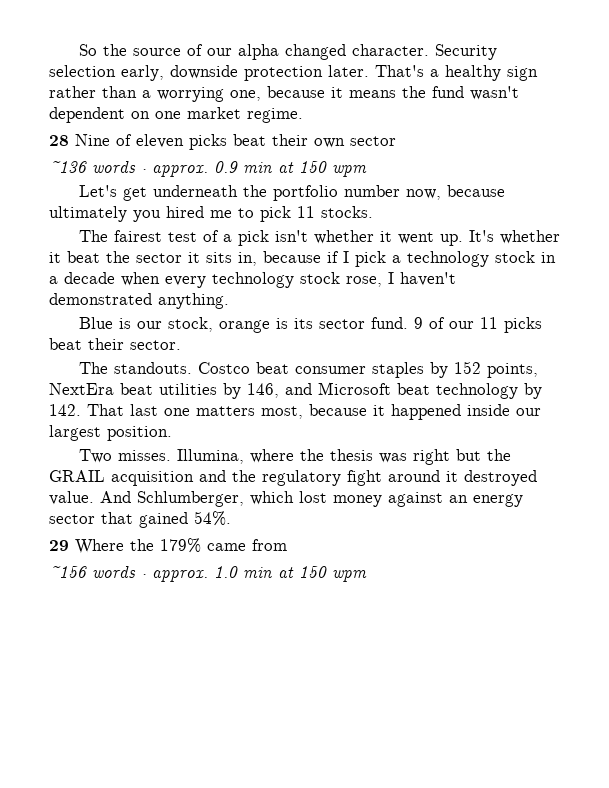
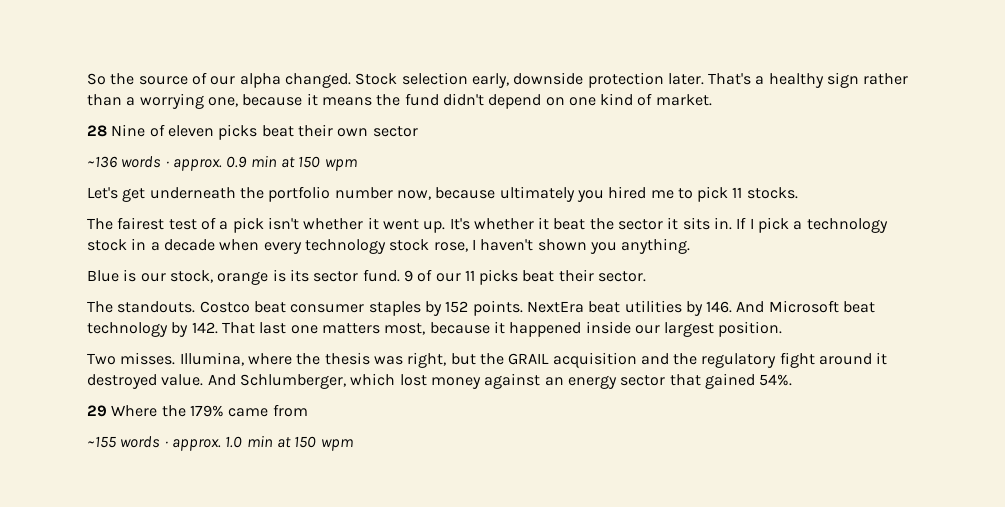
- So the source of our alpha changed character. Security selection early, downside protection later.
+ So the source of our alpha changed. Stock selection early, downside protection later.
- That's a healthy sign rather than a worrying one, because it means the fund wasn't dependent on one market regime.
+ That's a healthy sign rather than a worrying one, because it means the fund didn't depend on one kind of market.
- It's whether it beat the sector it sits in, because if I pick a technology stock in a decade when every technology stock rose, I haven't demonstrated anything.
+ It's whether it beat the sector it sits in. If I pick a technology stock in a decade when every technology stock rose, I haven't shown you anything.
- Costco beat consumer staples by 152 points, NextEra beat utilities by 146, and Microsoft beat technology by 142. That last one matters most, because it happened inside our largest position.
+ Costco beat consumer staples by 152 points. NextEra beat utilities by 146. And Microsoft beat technology by 142. That last one matters most, because it happened inside our largest position.
- Illumina, where the thesis was right but the GRAIL acquisition and the regulatory fight around it destroyed value.
+ Illumina, where the thesis was right, but the GRAIL acquisition and the regulatory fight around it destroyed value.
- ~156 words · approx. 1.0 min at 150 wpm
+ ~155 words · approx. 1.0 min at 150 wpm

